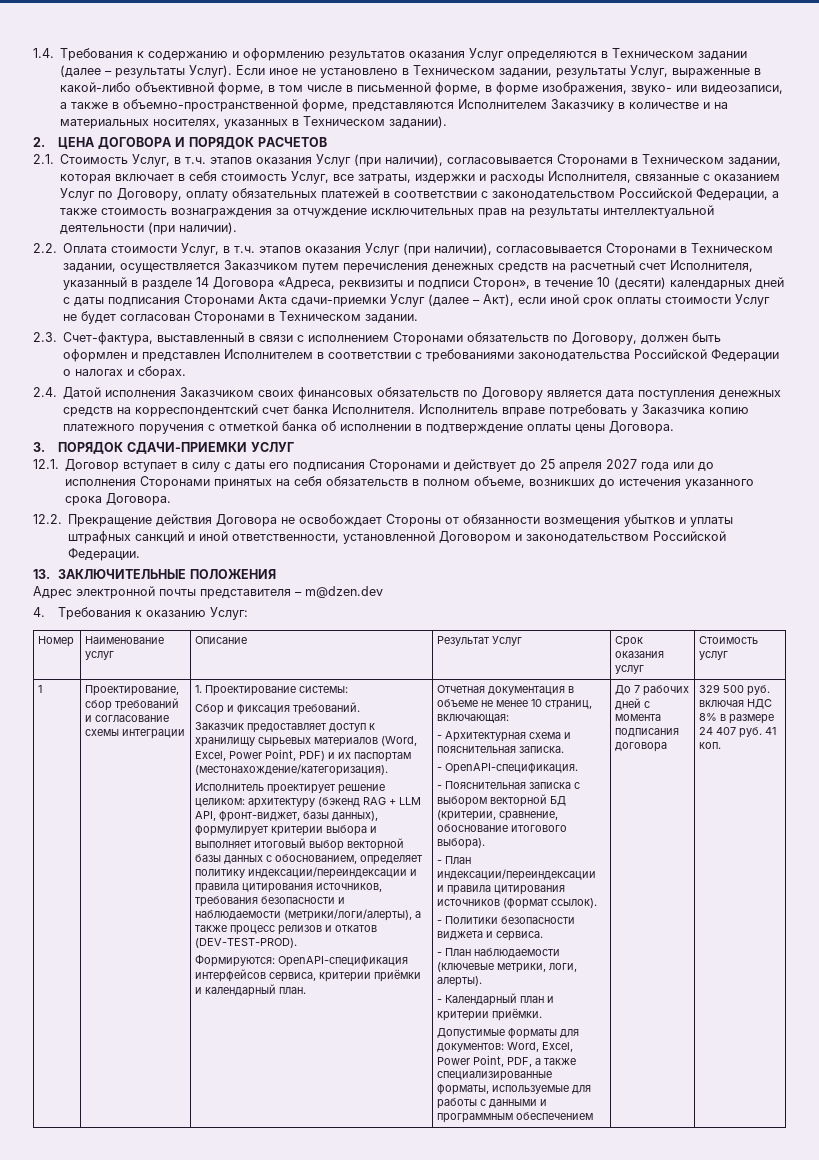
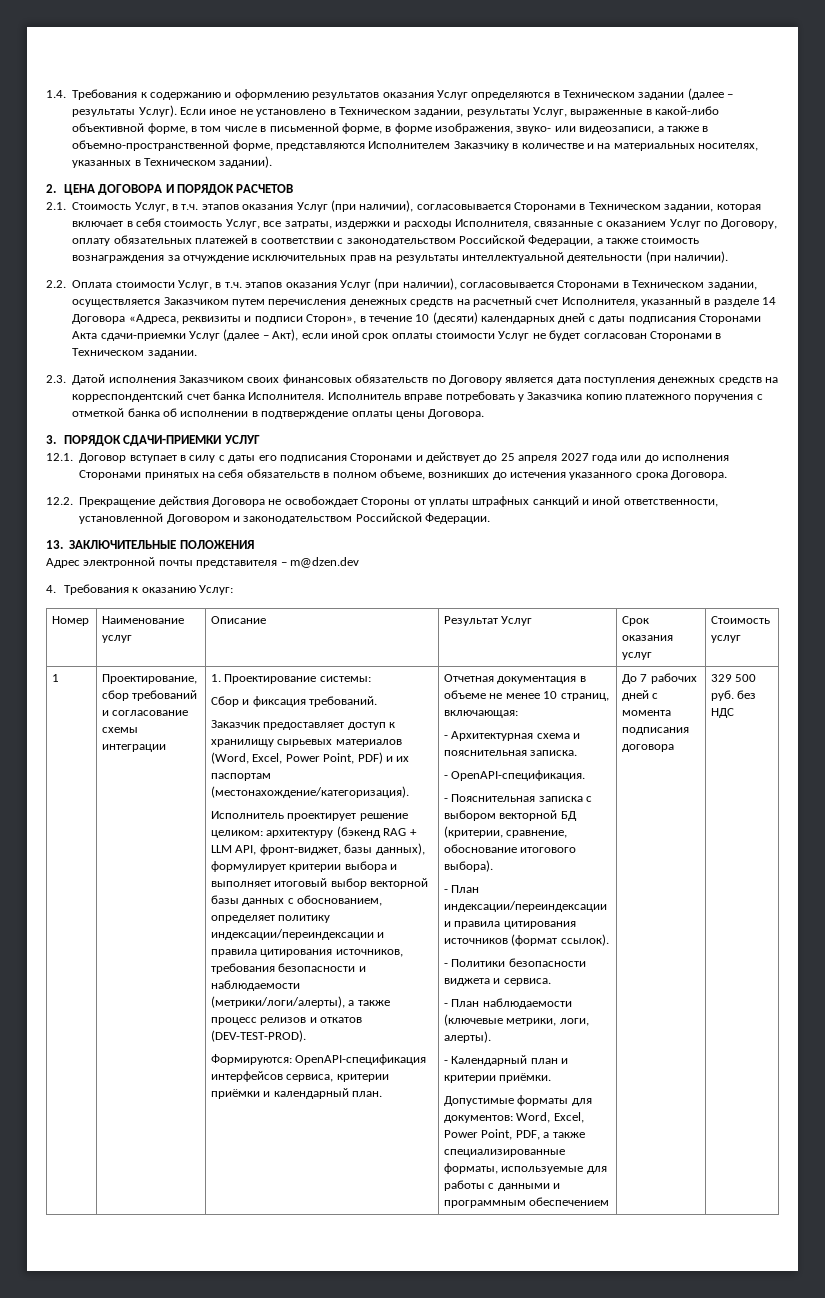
- 2.3. Счет-фактура, выставленный в связи с исполнением Сторонами обязательств по Договору, должен быть оформлен и представлен Исполнителем в соответствии с требованиями законодательства Российской Федерации о налогах и сборах.
- 2.4. Датой исполнения Заказчиком своих финансовых обязательств по Договору является дата поступления денежных средств на корреспондентский счет банка Исполнителя.
+ 2.3. Датой исполнения Заказчиком своих финансовых обязательств по Договору является дата поступления денежных средств на корреспондентский счет банка Исполнителя.
- 12.2. Прекращение действия Договора не освобождает Стороны от обязанности возмещения убытков и уплаты штрафных санкций и иной ответственности, установленной Договором и законодательством Российской Федерации.
+ 12.2. Прекращение действия Договора не освобождает Стороны от уплаты штрафных санкций и иной ответственности, установленной Договором и законодательством Российской Федерации.
- 329 500 руб. включая НДС 8% в размере 24 407 руб. 41 коп.
+ 329 500 руб. без НДС

